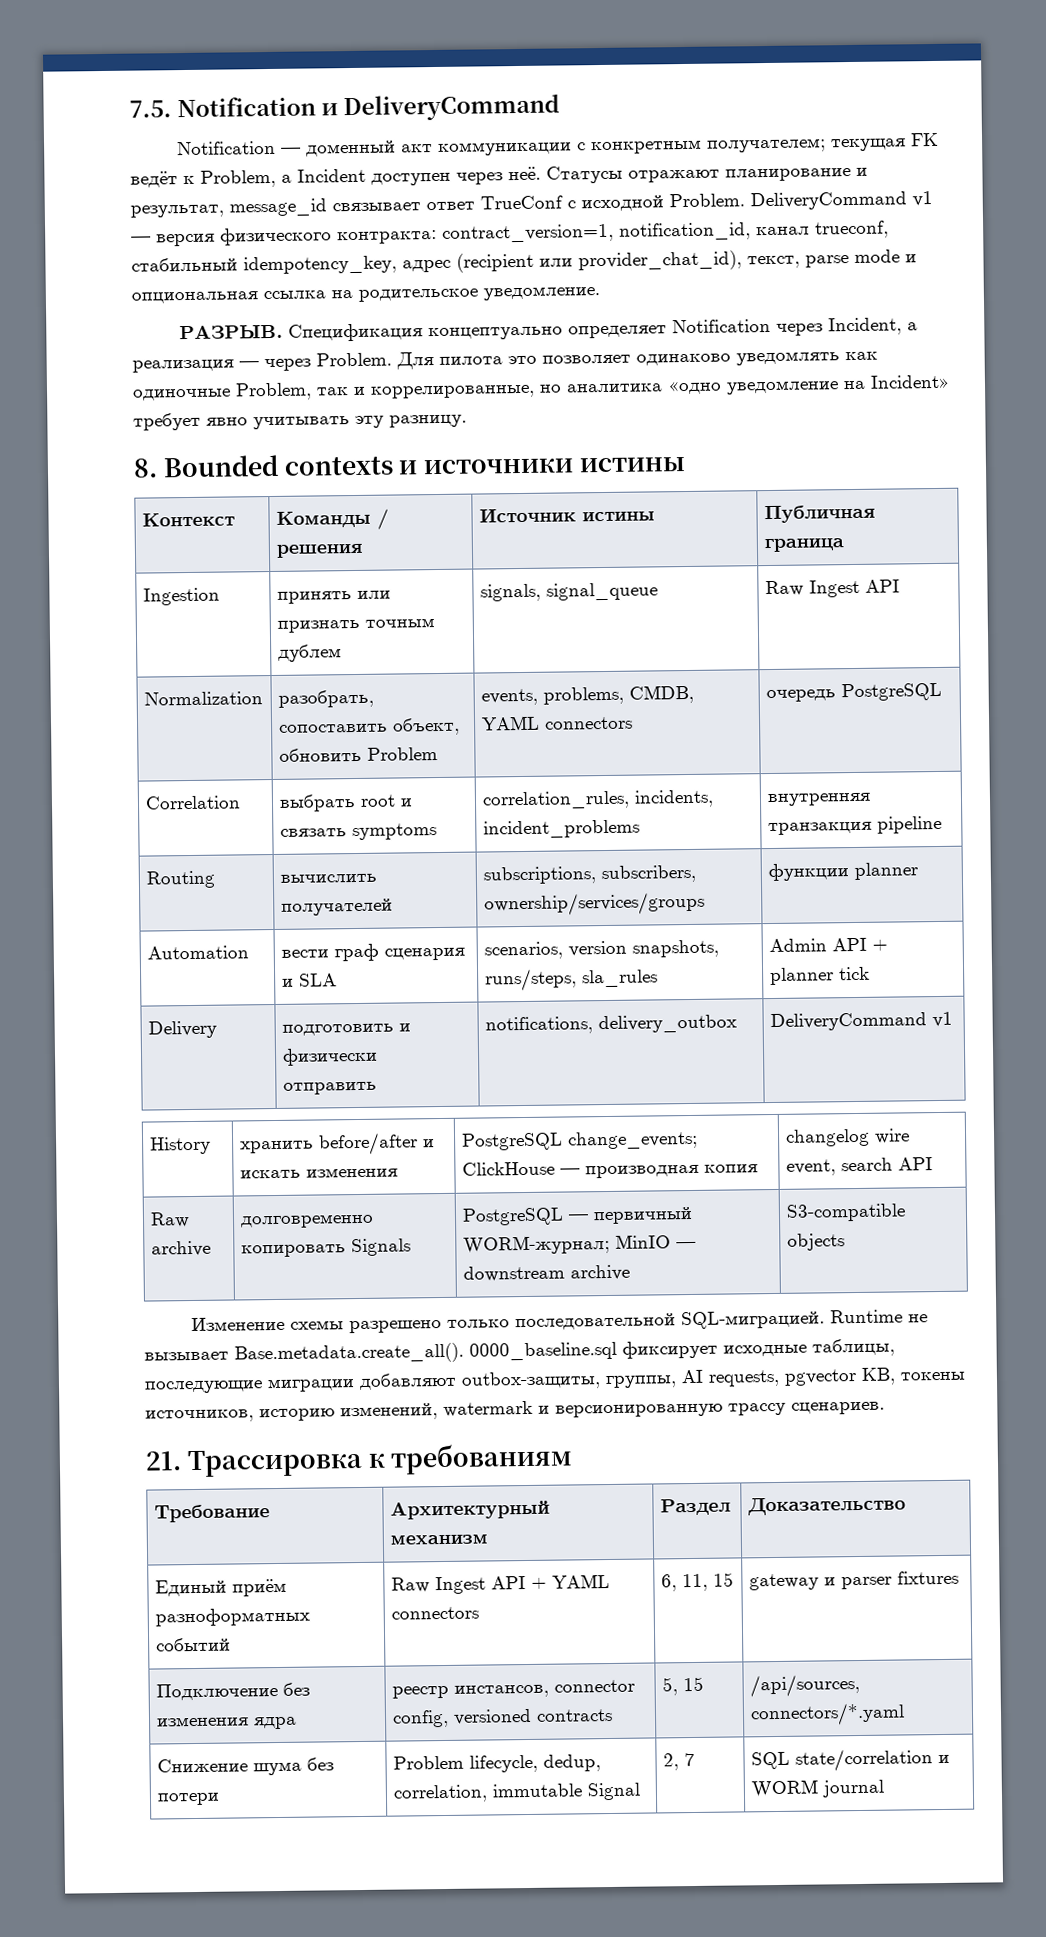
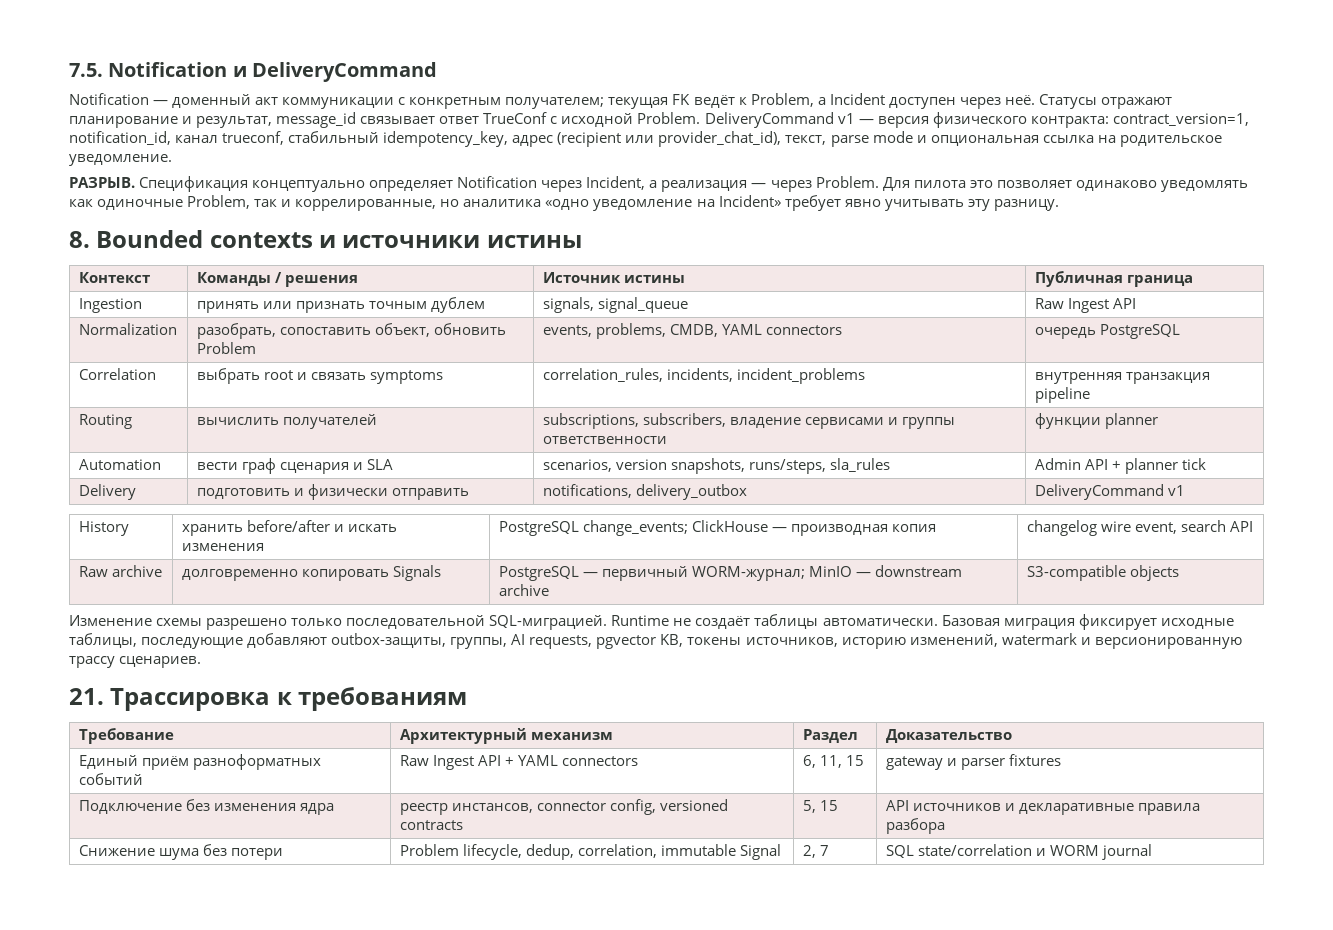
- Routing | вычислить получателей | subscriptions, subscribers, ownership/services/groups | функции planner
+ Routing | вычислить получателей | subscriptions, subscribers, владение сервисами и группы ответственности | функции planner
- Runtime не вызывает Base.metadata.create_all(). 0000_baseline.sql фиксирует исходные таблицы, последующие миграции добавляют outbox-защиты, группы, AI requests, pgvector KB, токены источников, историю изменений, watermark и версионированную трассу сценариев.
+ Runtime не создаёт таблицы автоматически. Базовая миграция фиксирует исходные таблицы, последующие добавляют outbox-защиты, группы, AI requests, pgvector KB, токены источников, историю изменений, watermark и версионированную трассу сценариев.
- Подключение без изменения ядра | реестр инстансов, connector config, versioned contracts | 5, 15 | /api/sources, connectors/*.yaml
+ Подключение без изменения ядра | реестр инстансов, connector config, versioned contracts | 5, 15 | API источников и декларативные правила разбора

